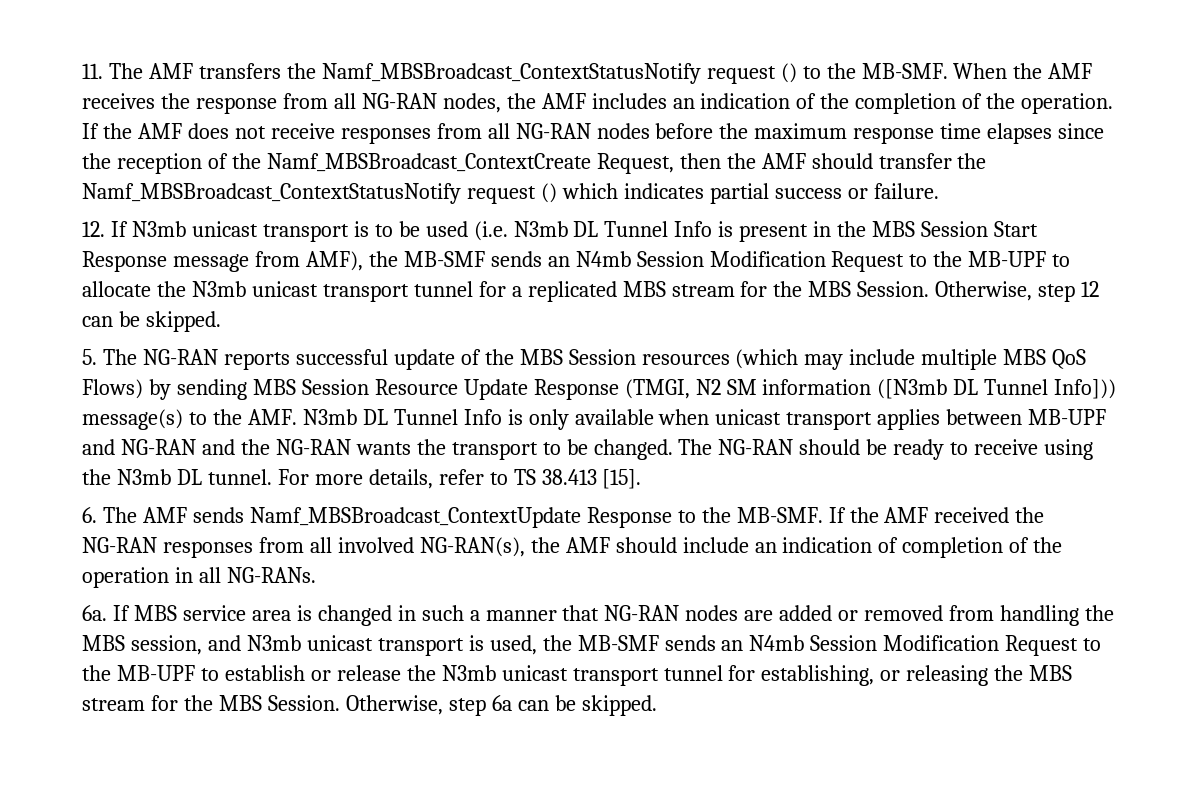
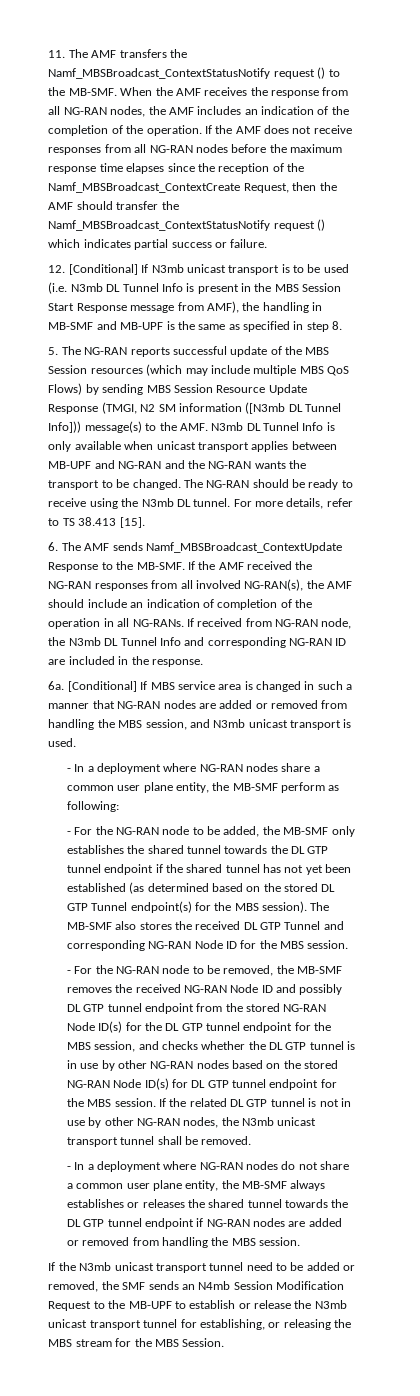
- 12. If N3mb unicast transport is to be used (i.e. N3mb DL Tunnel Info is present in the MBS Session Start Response message from AMF), the MB-SMF sends an N4mb Session Modification Request to the MB-UPF to allocate the N3mb unicast transport tunnel for a replicated MBS stream for the MBS Session. Otherwise, step 12 can be skipped.
+ 12. [Conditional] If N3mb unicast transport is to be used (i.e. N3mb DL Tunnel Info is present in the MBS Session Start Response message from AMF), the handling in MB-SMF and MB-UPF is the same as specified in step 8.
+ If received from NG-RAN node, the N3mb DL Tunnel Info and corresponding NG-RAN ID are included in the response.
- If MBS service area is changed in such a manner that NG-RAN nodes are added or removed from handling the MBS session, and N3mb unicast transport is used, the MB-SMF sends an N4mb Session Modification Request to the MB-UPF to establish or release the N3mb unicast transport tunnel for establishing, or releasing the MBS stream for the MBS Session. Otherwise, step 6a can be skipped.
+ [Conditional] If MBS service area is changed in such a manner that NG-RAN nodes are added or removed from handling the MBS session, and N3mb unicast transport is used.
+ - In a deployment where NG-RAN nodes share a common user plane entity, the MB-SMF perform as following:
+ - For the NG-RAN node to be added, the MB-SMF only establishes the shared tunnel towards the DL GTP tunnel endpoint if the shared tunnel has not yet been established (as determined based on the stored DL GTP Tunnel endpoint(s) for the MBS session). The MB-SMF also stores the received DL GTP Tunnel and corresponding NG-RAN Node ID for the MBS session.
+ - For the NG-RAN node to be removed, the MB-SMF removes the received NG-RAN Node ID and possibly DL GTP tunnel endpoint from the stored NG-RAN Node ID(s) for the DL GTP tunnel endpoint for the MBS session, and checks whether the DL GTP tunnel is in use by other NG-RAN nodes based on the stored NG-RAN Node ID(s) for DL GTP tunnel endpoint for the MBS session. If the related DL GTP tunnel is not in use by other NG-RAN nodes, the N3mb unicast transport tunnel shall be removed.
+ - In a deployment where NG-RAN nodes do not share a common user plane entity, the MB-SMF always establishes or releases the shared tunnel towards the DL GTP tunnel endpoint if NG-RAN nodes are added or removed from handling the MBS session.
+ If the N3mb unicast transport tunnel need to be added or removed, the SMF sends an N4mb Session Modification Request to the MB-UPF to establish or release the N3mb unicast transport tunnel for establishing, or releasing the MBS stream for the MBS Session.

